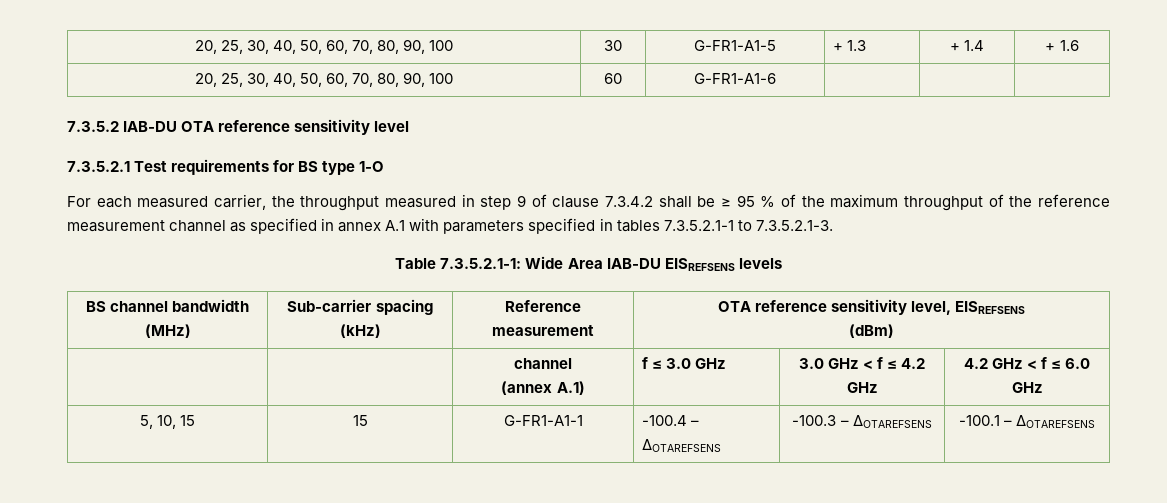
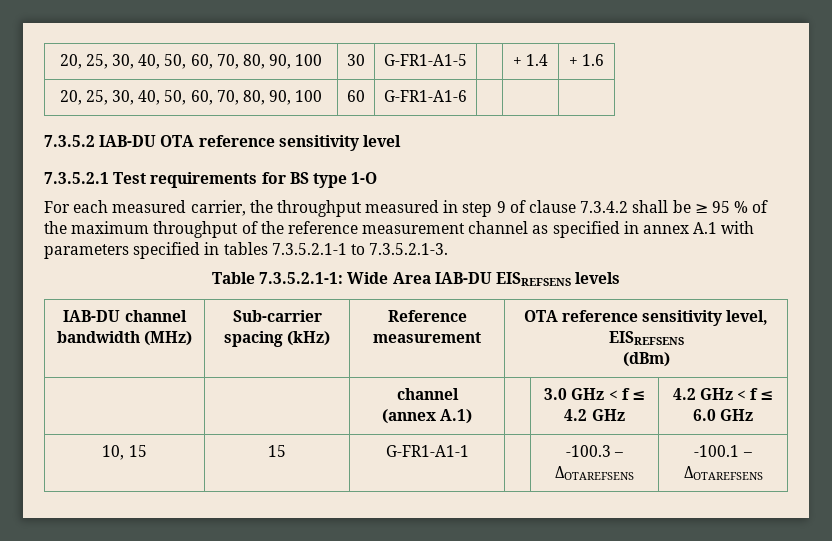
- 20, 25, 30, 40, 50, 60, 70, 80, 90, 100 | 30 | G-FR1-A1-5 | + 1.3 | + 1.4 | + 1.6
+ 20, 25, 30, 40, 50, 60, 70, 80, 90, 100 | 30 | G-FR1-A1-5 | | + 1.4 | + 1.6
- BS channel bandwidth (MHz) | Sub-carrier spacing (kHz) | Reference measurement | OTA reference sensitivity level, EISREFSENS
+ IAB-DU channel bandwidth (MHz) | Sub-carrier spacing (kHz) | Reference measurement | OTA reference sensitivity level, EISREFSENS
  | | channel
- (annex A.1) | f ≤ 3.0 GHz | 3.0 GHz < f ≤ 4.2 GHz | 4.2 GHz < f ≤ 6.0 GHz
+ (annex A.1) | | 3.0 GHz < f ≤ 4.2 GHz | 4.2 GHz < f ≤ 6.0 GHz
- 5, 10, 15 | 15 | G-FR1-A1-1 | -100.4 – ΔOTAREFSENS | -100.3 – ΔOTAREFSENS | -100.1 – ΔOTAREFSENS
+ 10, 15 | 15 | G-FR1-A1-1 | | -100.3 – ΔOTAREFSENS | -100.1 – ΔOTAREFSENS

